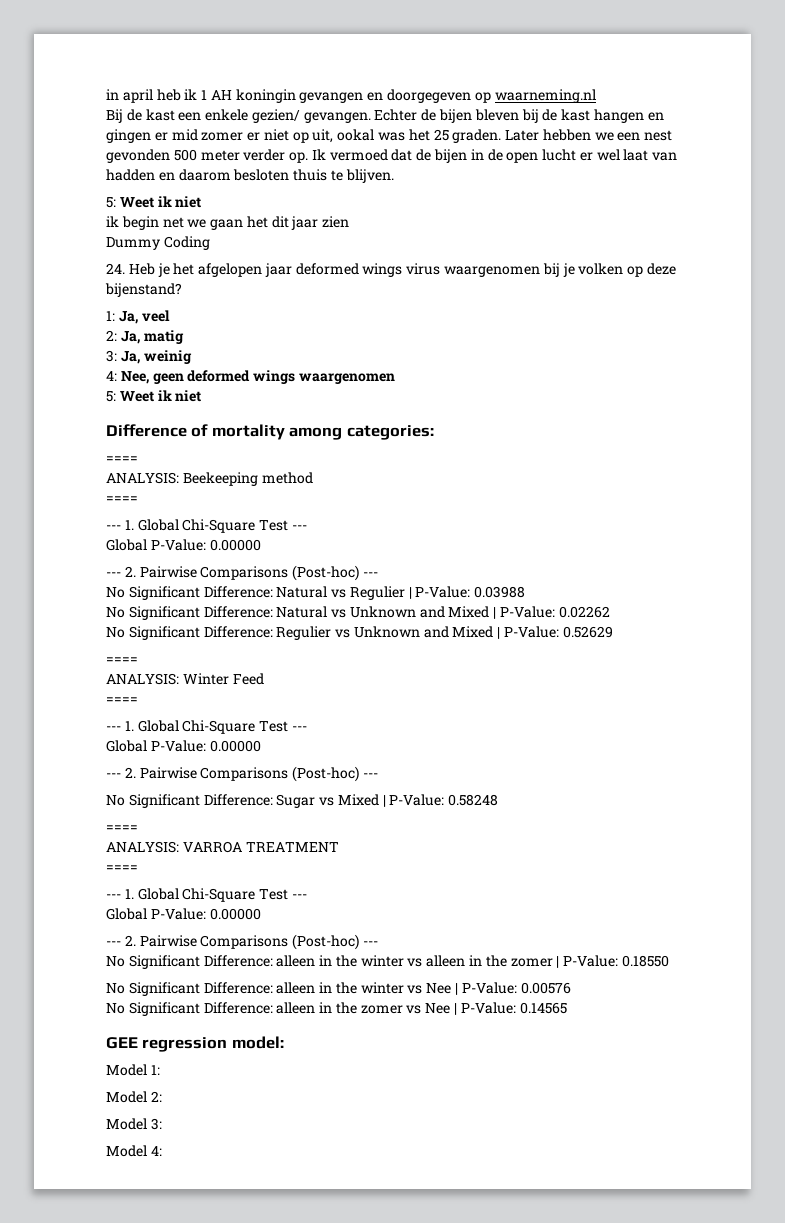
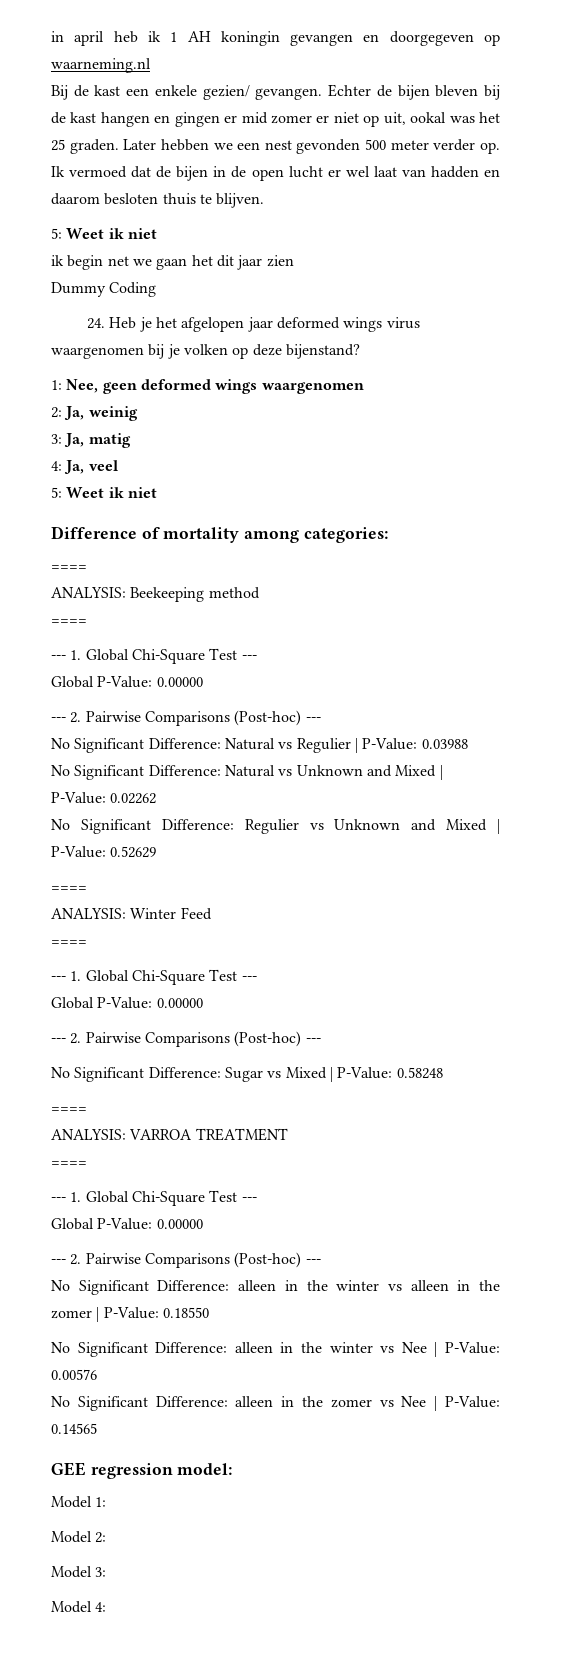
- 1: Ja, veel
- 2: Ja, matig
- 3: Ja, weinig
- 4: Nee, geen deformed wings waargenomen
+ 1: Nee, geen deformed wings waargenomen
+ 2: Ja, weinig
+ 3: Ja, matig
+ 4: Ja, veel

